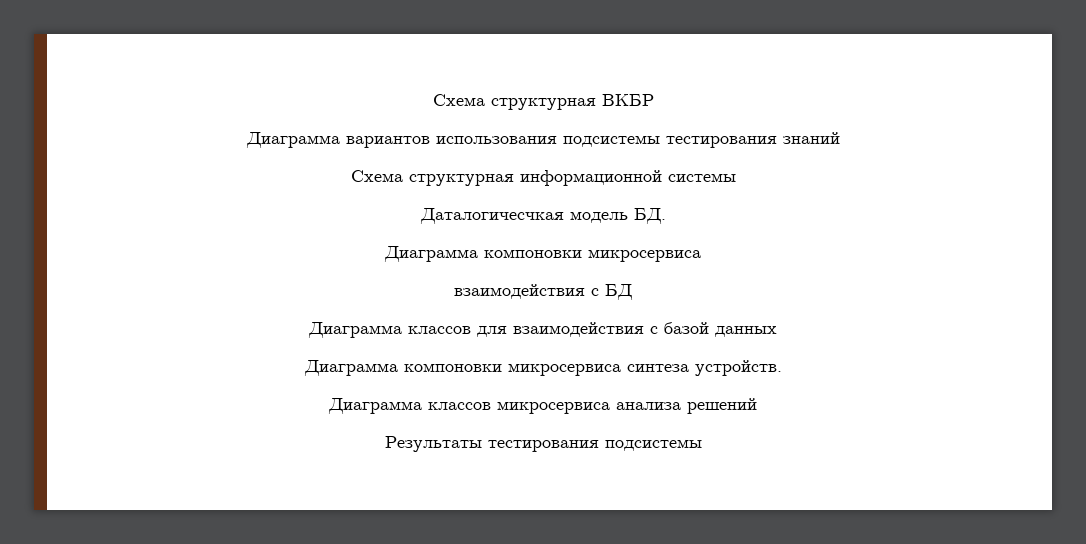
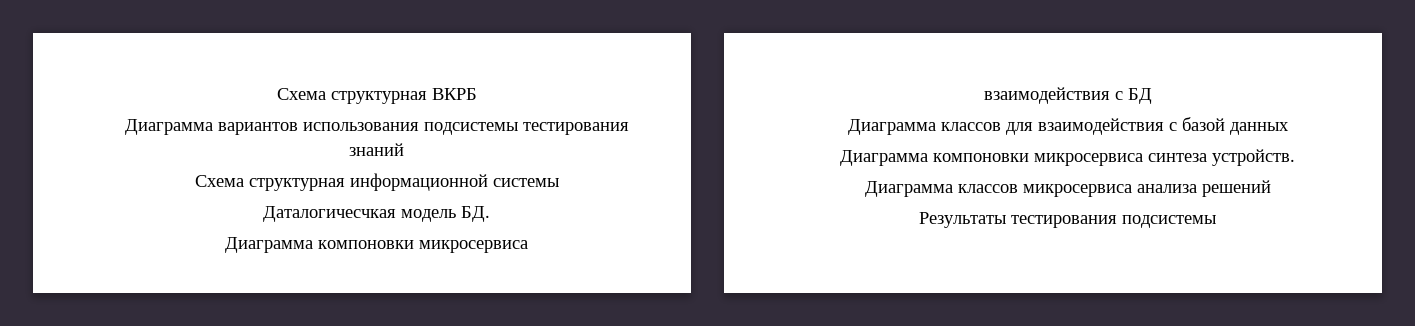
- Схема структурная ВКБР
+ Схема структурная ВКРБ

